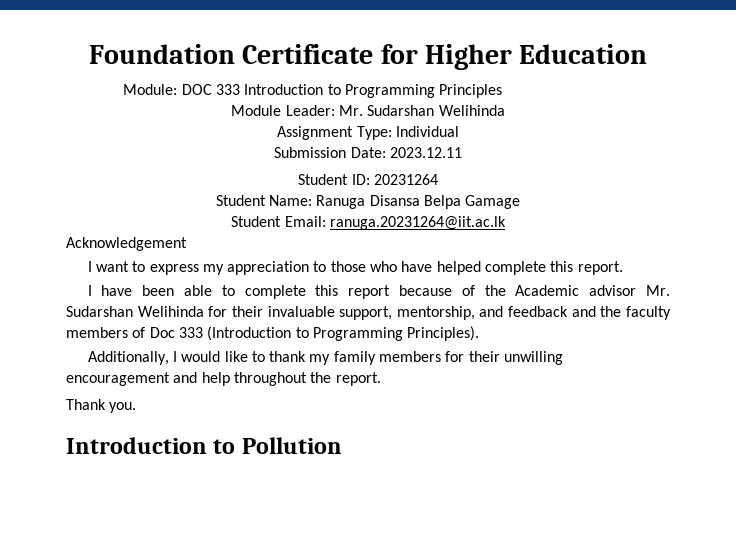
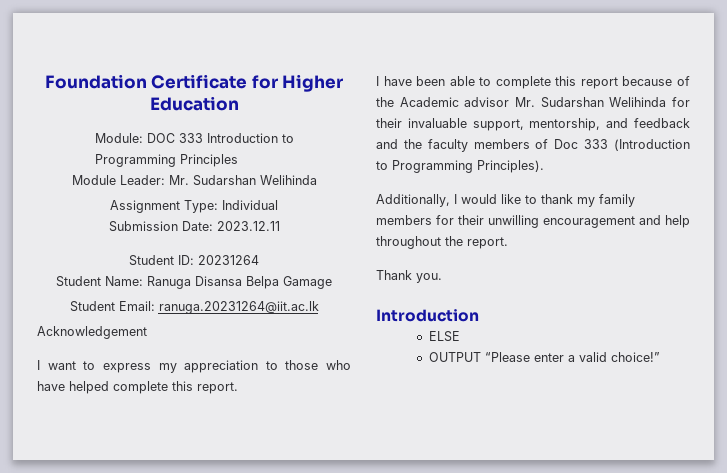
  Thank you.
- Introduction to Pollution
+ Introduction
+ ELSE
+ OUTPUT “Please enter a valid choice!”

